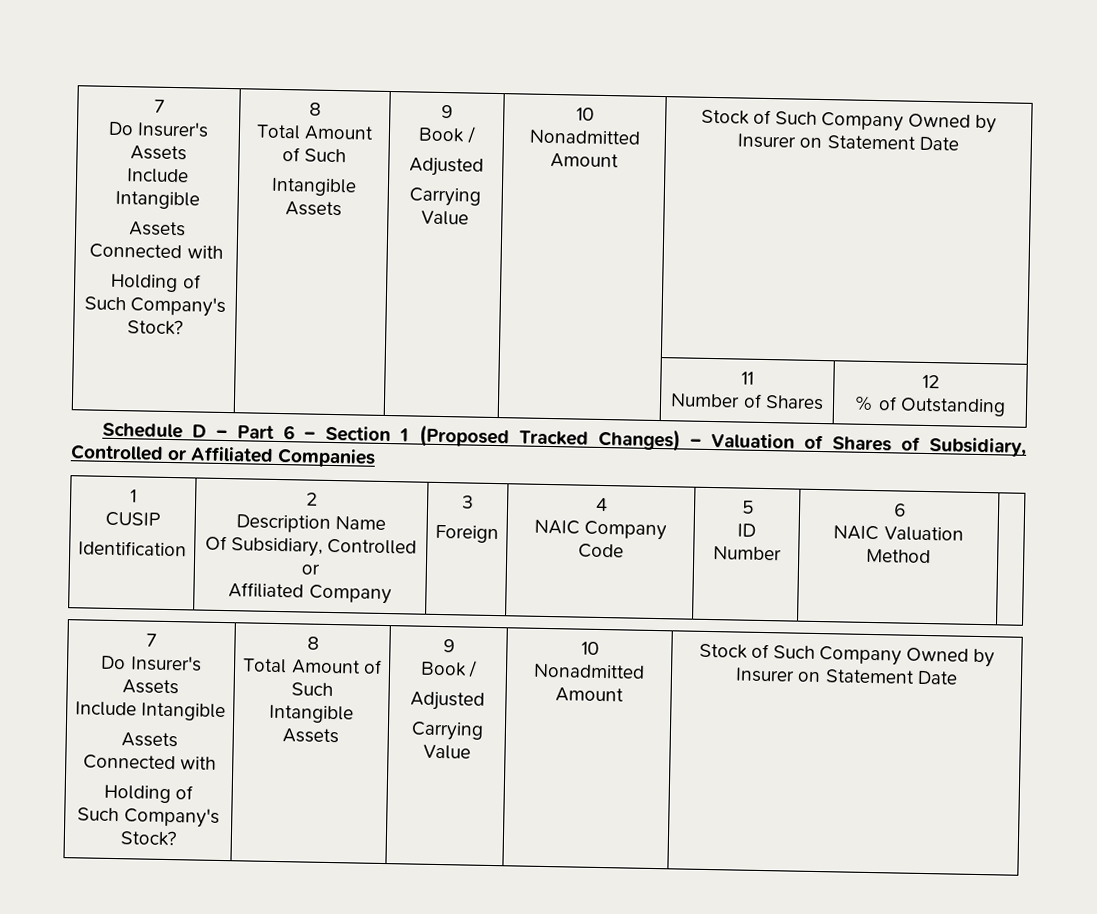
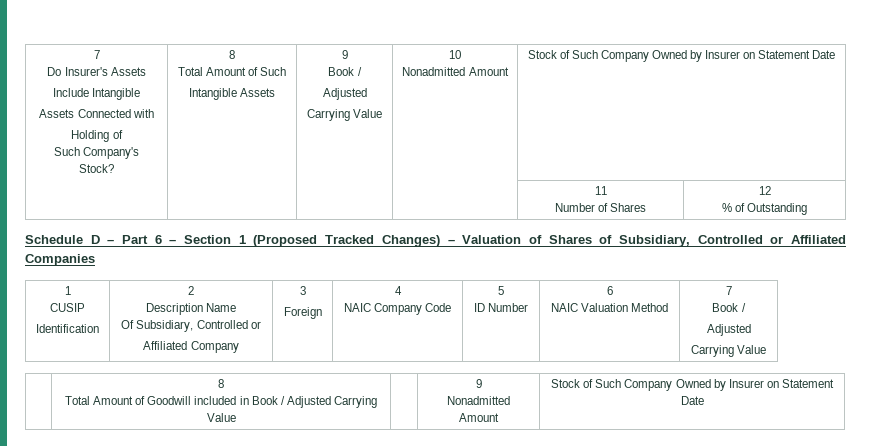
  Schedule D – Part 6 – Section 1 (Proposed Tracked Changes) – Valuation of Shares of Subsidiary, Controlled or Affiliated Companies
  1
  CUSIP
  Identification | 2
  Description Name
  Of Subsidiary, Controlled or
  Affiliated Company | 3
  Foreign | 4
  NAIC Company Code | 5
  ID Number | 6
- NAIC Valuation Method |
- 7
- Do Insurer's Assets
- Include Intangible
- Assets Connected with
- Holding of
- Such Company's Stock? | 8
- Total Amount of Such
- Intangible Assets | 9
+ NAIC Valuation Method | 7
  Book /
  Adjusted
- Carrying Value | 10
+ Carrying Value
+ | 8
+ Total Amount of Goodwill included in Book / Adjusted Carrying Value | | 9

